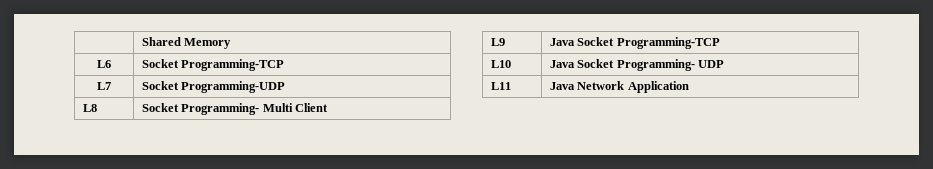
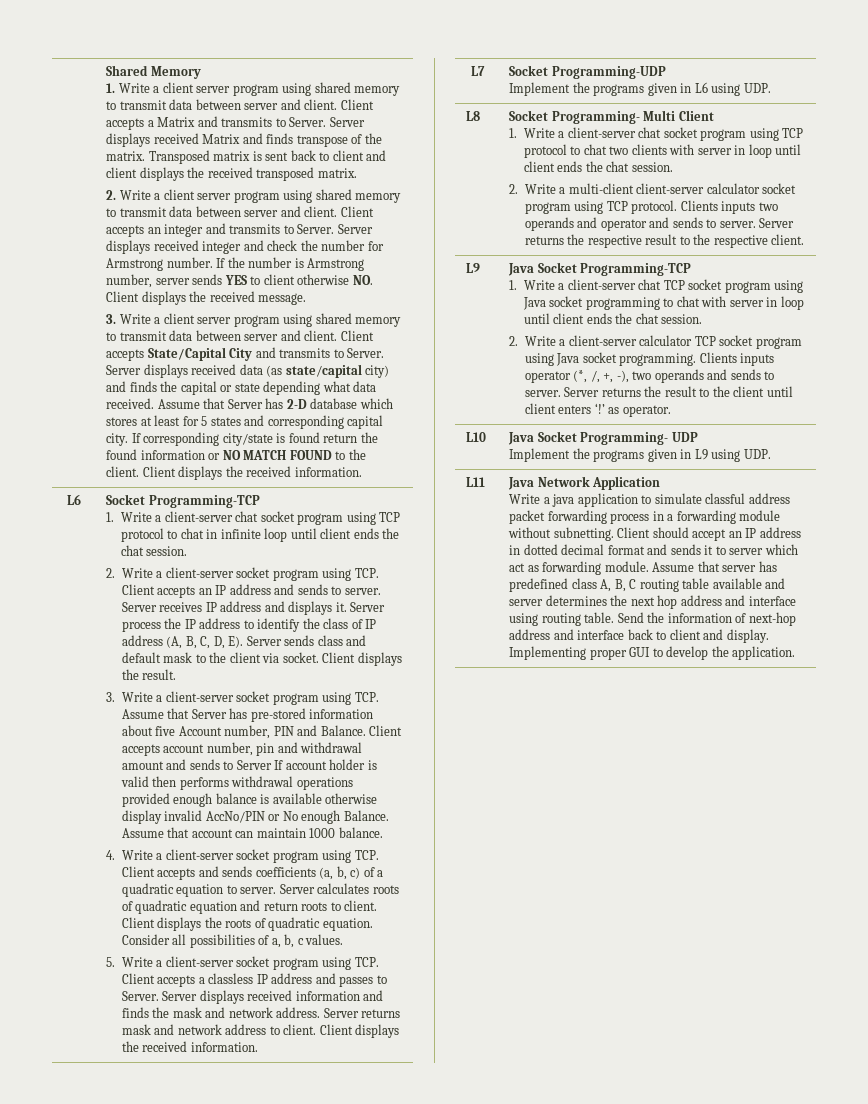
+ 1. Write a client server program using shared memory to transmit data between server and client. Client accepts a Matrix and transmits to Server. Server displays received Matrix and finds transpose of the matrix. Transposed matrix is sent back to client and client displays the received transposed matrix.
+ 2. Write a client server program using shared memory to transmit data between server and client. Client accepts an integer and transmits to Server. Server displays received integer and check the number for Armstrong number. If the number is Armstrong number, server sends YES to client otherwise NO. Client displays the received message.
+ 3. Write a client server program using shared memory to transmit data between server and client. Client accepts State/Capital City and transmits to Server. Server displays received data (as state/capital city) and finds the capital or state depending what data received. Assume that Server has 2-D database which stores at least for 5 states and corresponding capital city. If corresponding city/state is found return the found information or NO MATCH FOUND to the client. Client displays the received information.
  L6 | Socket Programming-TCP
+ 1. Write a client-server chat socket program using TCP protocol to chat in infinite loop until client ends the chat session.
+ 2. Write a client-server socket program using TCP. Client accepts an IP address and sends to server. Server receives IP address and displays it. Server process the IP address to identify the class of IP address (A, B, C, D, E). Server sends class and default mask to the client via socket. Client displays the result.
+ 3. Write a client-server socket program using TCP. Assume that Server has pre-stored information about five Account number, PIN and Balance. Client accepts account number, pin and withdrawal amount and sends to Server If account holder is valid then performs withdrawal operations provided enough balance is available otherwise display invalid AccNo/PIN or No enough Balance. Assume that account can maintain 1000 balance.
+ 4. Write a client-server socket program using TCP. Client accepts and sends coefficients (a, b, c) of a quadratic equation to server. Server calculates roots of quadratic equation and return roots to client. Client displays the roots of quadratic equation. Consider all possibilities of a, b, c values.
+ 5. Write a client-server socket program using TCP. Client accepts a classless IP address and passes to Server. Server displays received information and finds the mask and network address. Server returns mask and network address to client. Client displays the received information.
  L7 | Socket Programming-UDP
+ Implement the programs given in L6 using UDP.
+ 1. Write a client-server chat socket program using TCP protocol to chat two clients with server in loop until client ends the chat session.
+ 2. Write a multi-client client-server calculator socket program using TCP protocol. Clients inputs two operands and operator and sends to server. Server returns the respective result to the respective client.
  L9 | Java Socket Programming-TCP
+ 1. Write a client-server chat TCP socket program using Java socket programming to chat with server in loop until client ends the chat session.
+ 2. Write a client-server calculator TCP socket program using Java socket programming. Clients inputs operator (*, /, +, -), two operands and sends to server. Server returns the result to the client until client enters ‘!’ as operator.
  L10 | Java Socket Programming- UDP
+ Implement the programs given in L9 using UDP.
  L11 | Java Network Application
+ Write a java application to simulate classful address packet forwarding process in a forwarding module without subnetting. Client should accept an IP address in dotted decimal format and sends it to server which act as forwarding module. Assume that server has predefined class A, B, C routing table available and server determines the next hop address and interface using routing table. Send the information of next-hop address and interface back to client and display. Implementing proper GUI to develop the application.

